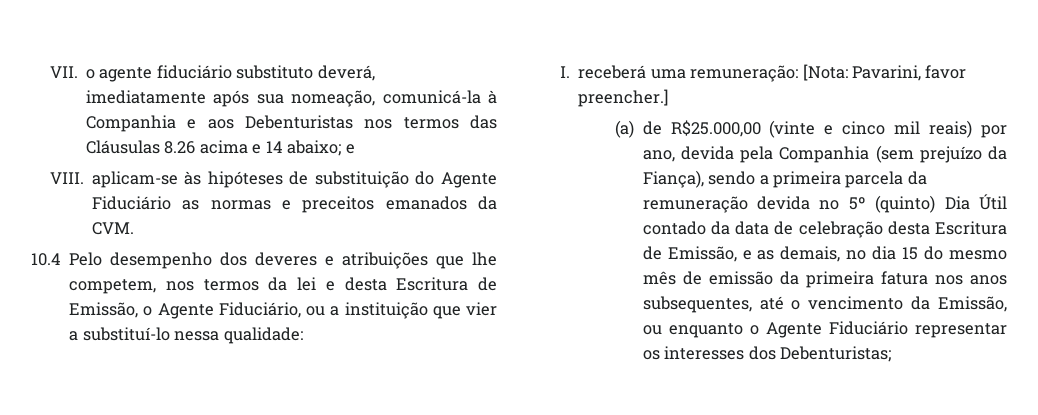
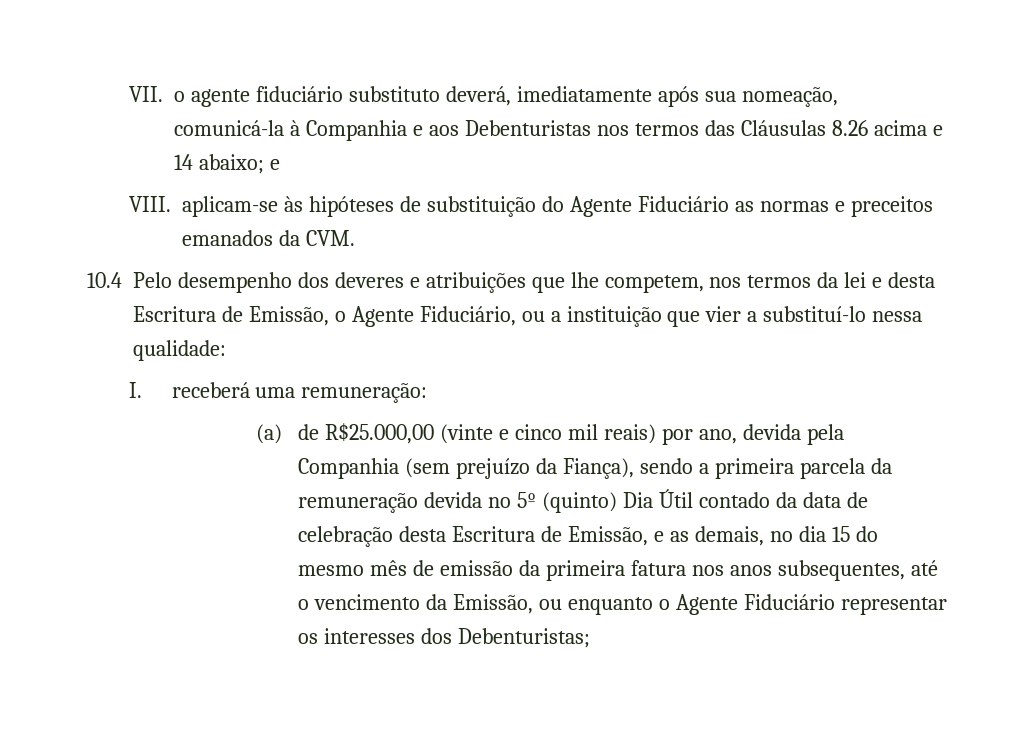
- I. receberá uma remuneração: [Nota: Pavarini, favor preencher.]
+ I. receberá uma remuneração:

